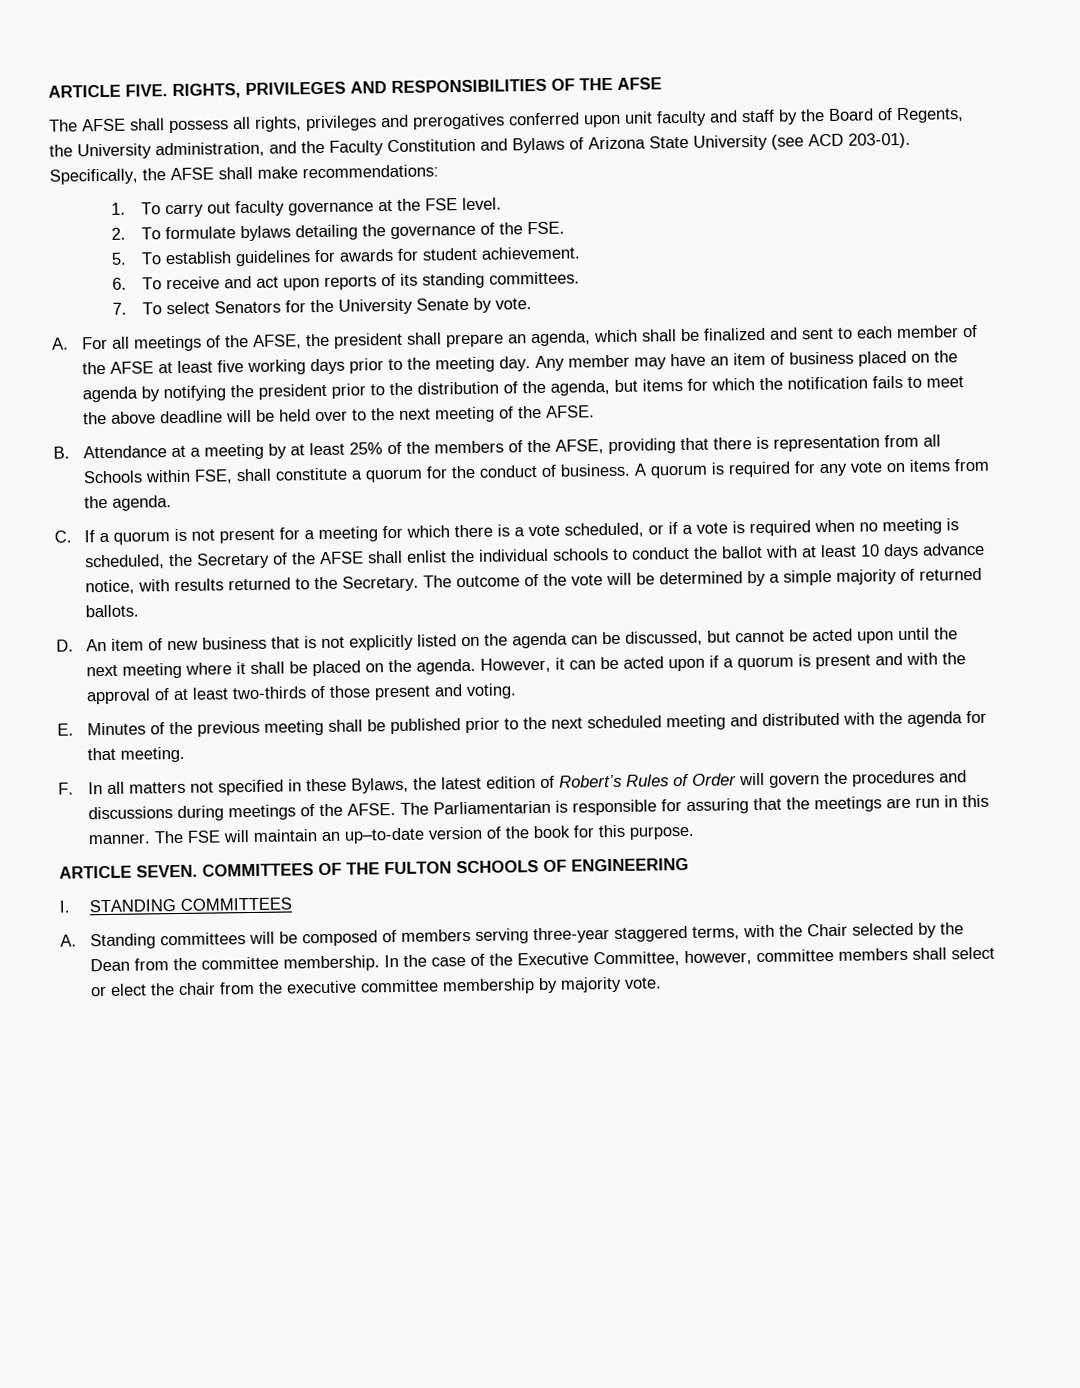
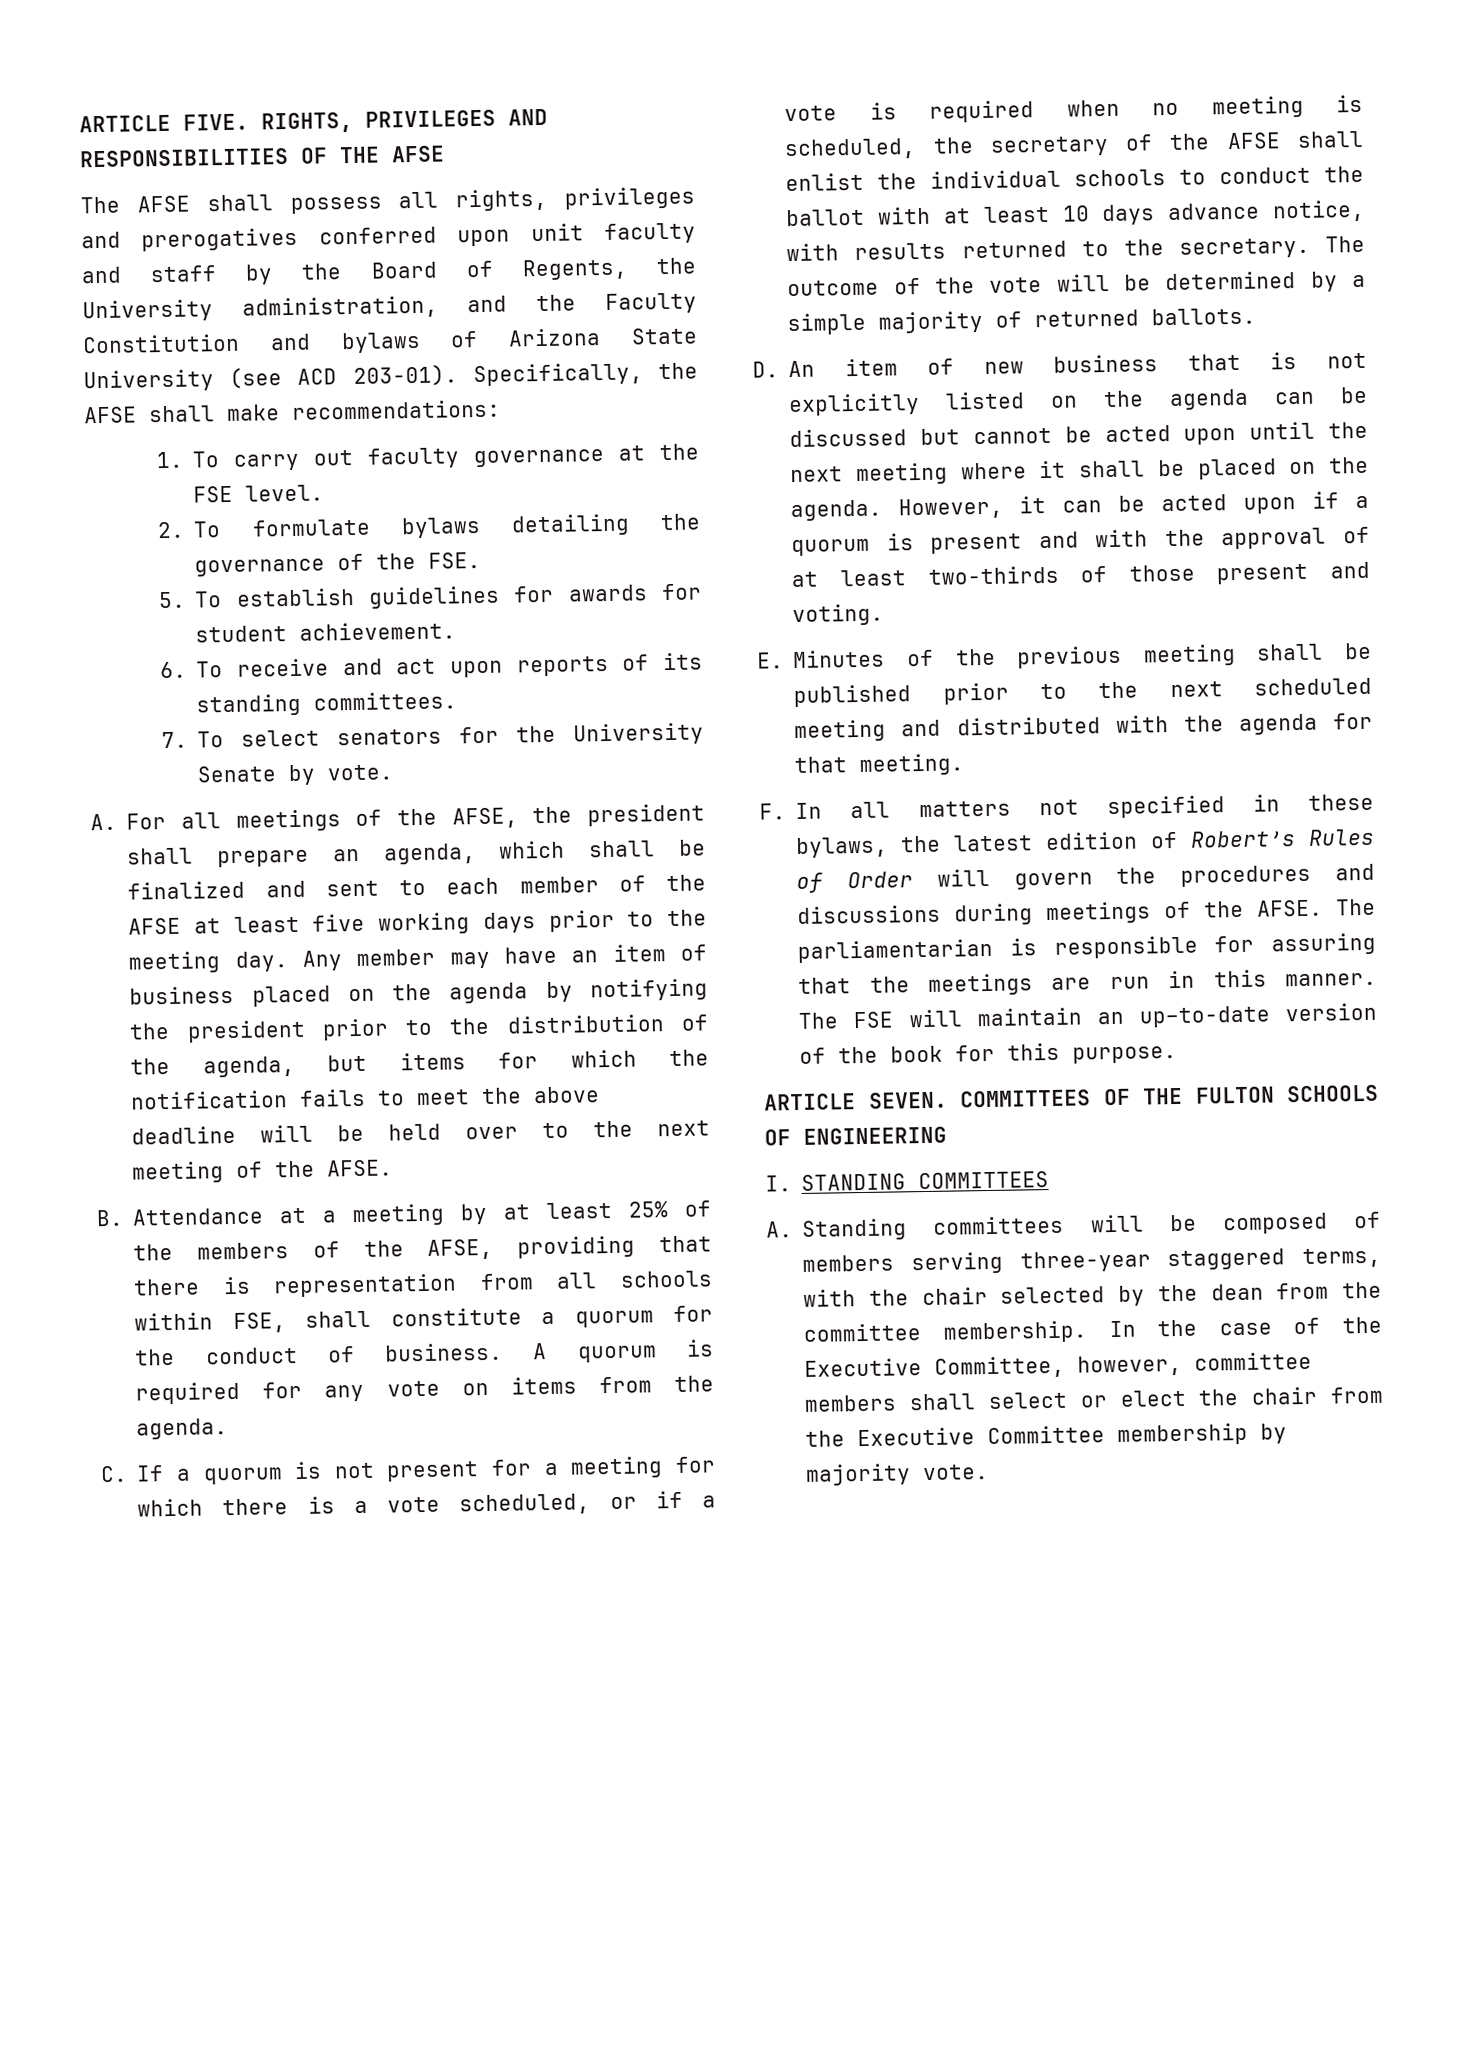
- The AFSE shall possess all rights, privileges and prerogatives conferred upon unit faculty and staff by the Board of Regents, the University administration, and the Faculty Constitution and Bylaws of Arizona State University (see ACD 203-01).
+ The AFSE shall possess all rights, privileges and prerogatives conferred upon unit faculty and staff by the Board of Regents, the University administration, and the Faculty Constitution and bylaws of Arizona State University (see ACD 203-01).
- 7. To select Senators for the University Senate by vote.
+ 7. To select senators for the University Senate by vote.
- B. Attendance at a meeting by at least 25% of the members of the AFSE, providing that there is representation from all Schools within FSE, shall constitute a quorum for the conduct of business.
+ B. Attendance at a meeting by at least 25% of the members of the AFSE, providing that there is representation from all schools within FSE, shall constitute a quorum for the conduct of business.
- C. If a quorum is not present for a meeting for which there is a vote scheduled, or if a vote is required when no meeting is scheduled, the Secretary of the AFSE shall enlist the individual schools to conduct the ballot with at least 10 days advance notice, with results returned to the Secretary.
+ C. If a quorum is not present for a meeting for which there is a vote scheduled, or if a vote is required when no meeting is scheduled, the secretary of the AFSE shall enlist the individual schools to conduct the ballot with at least 10 days advance notice, with results returned to the secretary.
- D. An item of new business that is not explicitly listed on the agenda can be discussed, but cannot be acted upon until the next meeting where it shall be placed on the agenda.
+ D. An item of new business that is not explicitly listed on the agenda can be discussed but cannot be acted upon until the next meeting where it shall be placed on the agenda.
- F. In all matters not specified in these Bylaws, the latest edition of Robert’s Rules of Order will govern the procedures and discussions during meetings of the AFSE.
+ F. In all matters not specified in these bylaws, the latest edition of Robert’s Rules of Order will govern the procedures and discussions during meetings of the AFSE.
- The Parliamentarian is responsible for assuring that the meetings are run in this manner.
+ The parliamentarian is responsible for assuring that the meetings are run in this manner.
- A. Standing committees will be composed of members serving three-year staggered terms, with the Chair selected by the Dean from the committee membership.
+ A. Standing committees will be composed of members serving three-year staggered terms, with the chair selected by the dean from the committee membership.
- In the case of the Executive Committee, however, committee members shall select or elect the chair from the executive committee membership by majority vote.
+ In the case of the Executive Committee, however, committee members shall select or elect the chair from the Executive Committee membership by majority vote.

